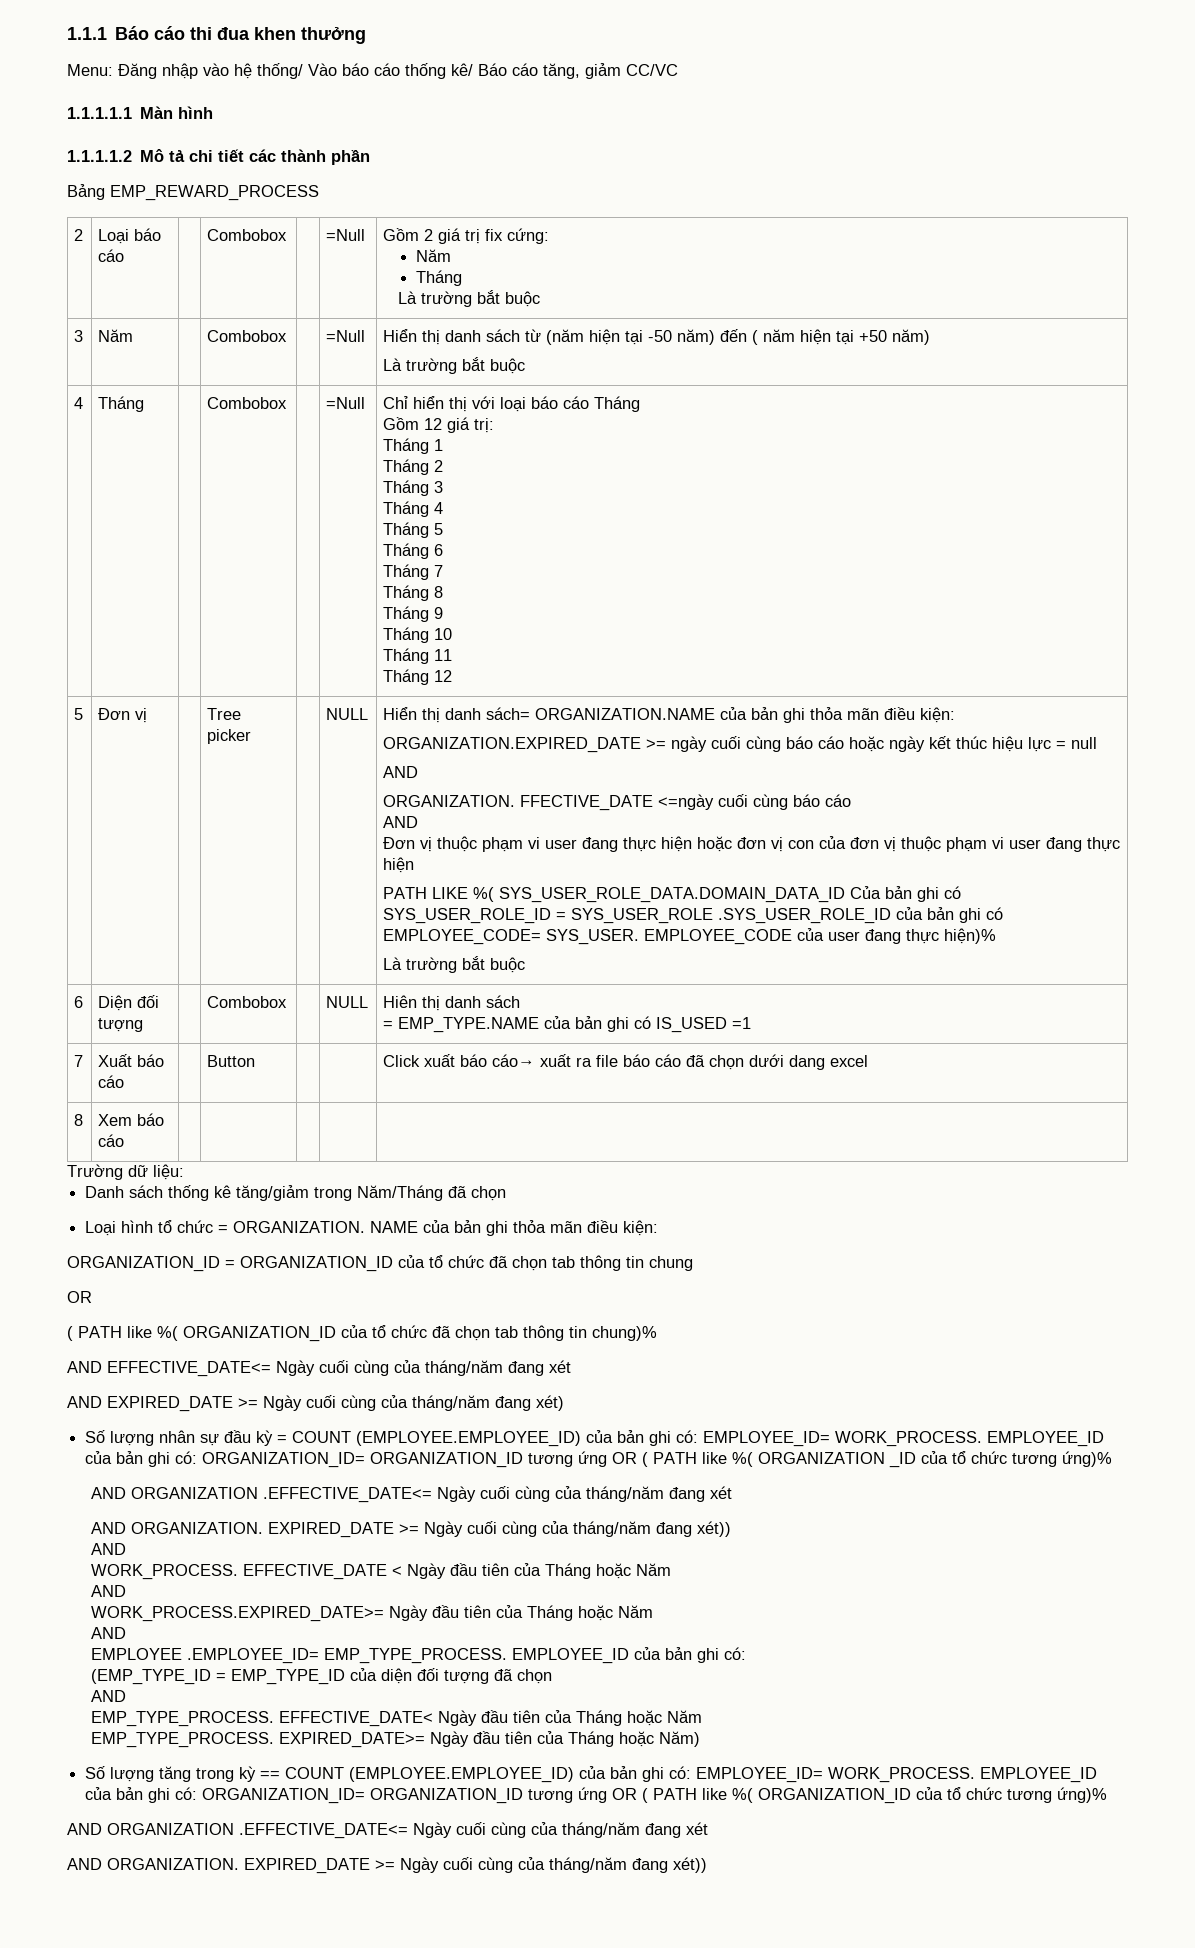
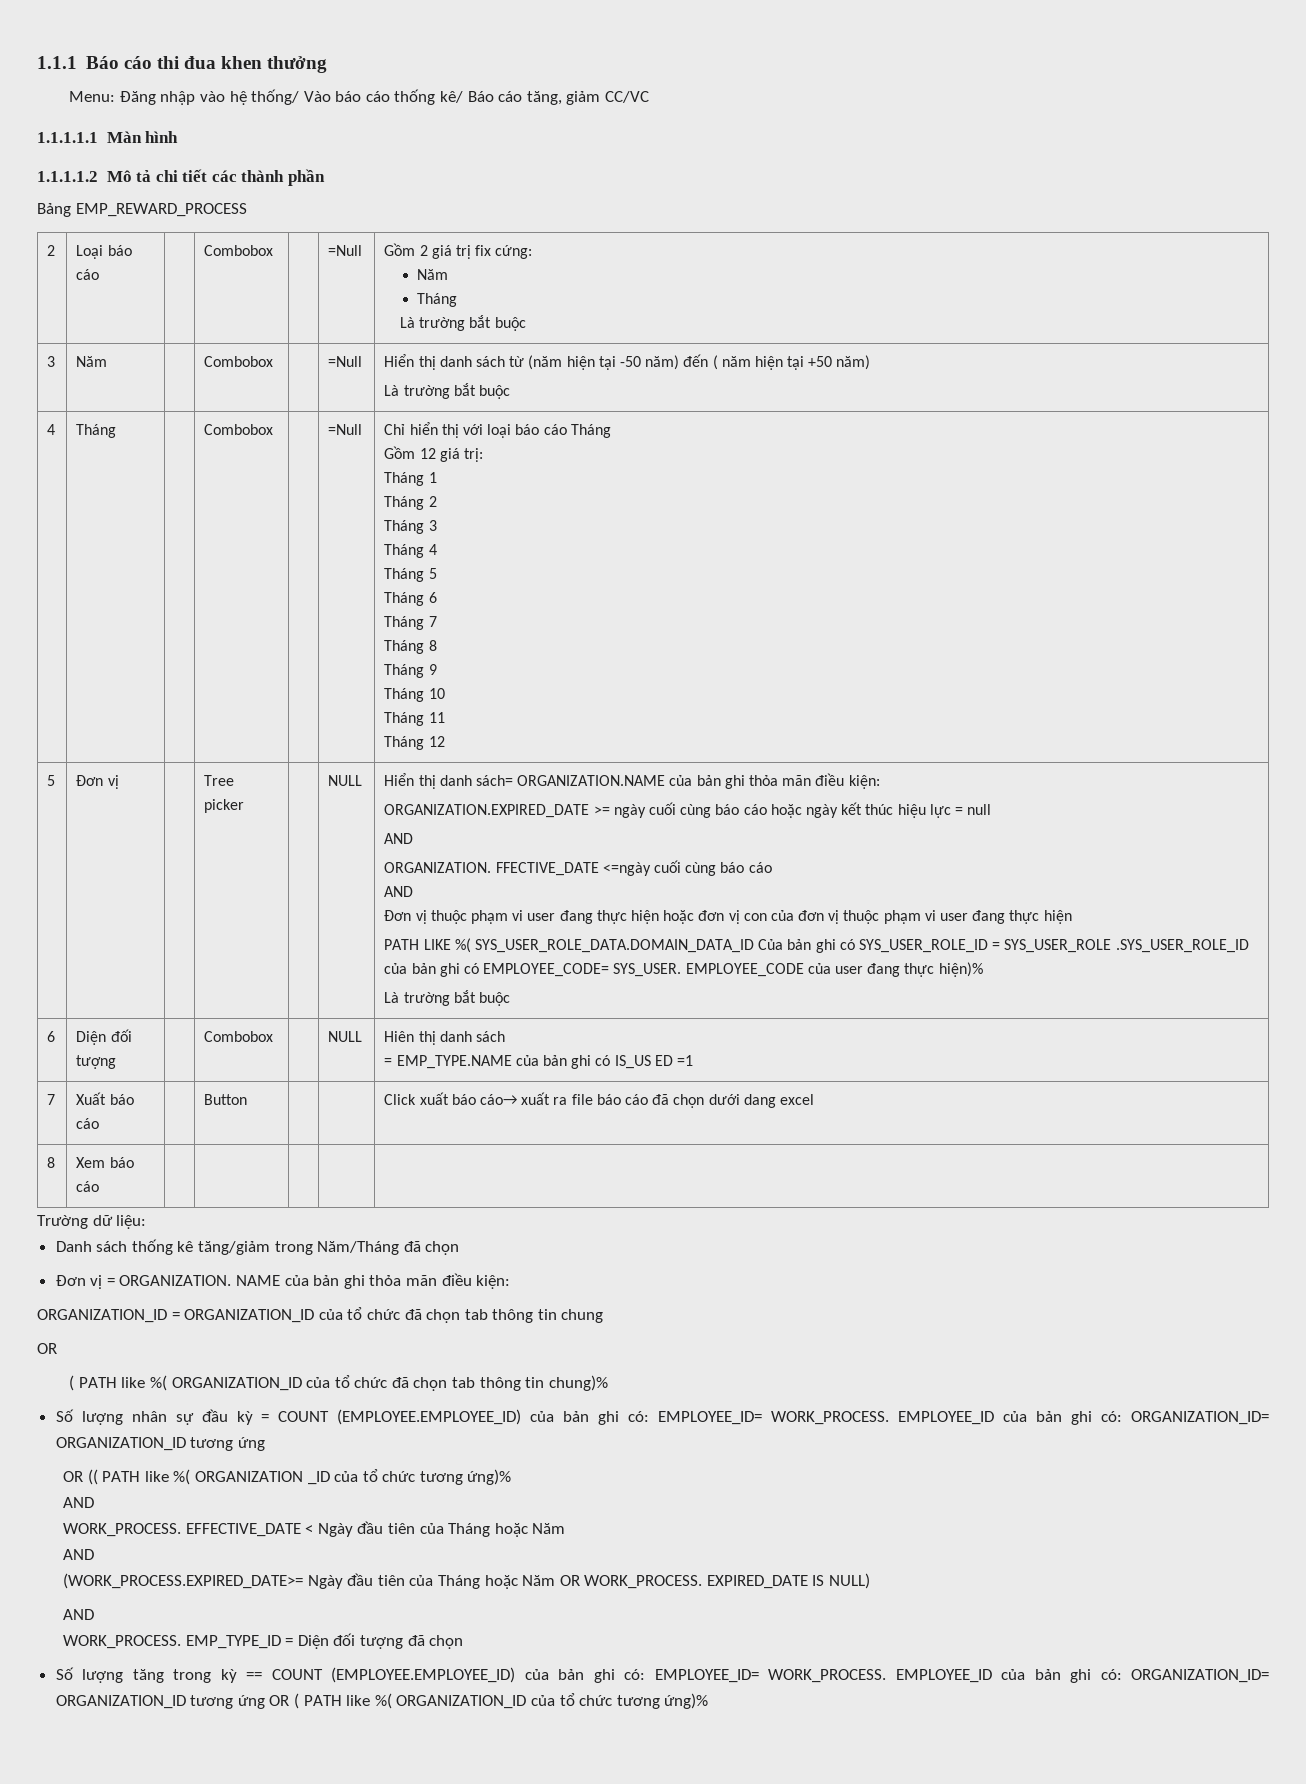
  6 | Diện đối tượng | | Combobox | | NULL | Hiên thị danh sách
- = EMP_TYPE.NAME của bản ghi có IS_USED =1
+ = EMP_TYPE.NAME của bản ghi có IS_US ED =1
- Loại hình tổ chức = ORGANIZATION.
+ Đơn vị = ORGANIZATION.
- AND EFFECTIVE_DATE<= Ngày cuối cùng của tháng/năm đang xét
- AND EXPIRED_DATE >= Ngày cuối cùng của tháng/năm đang xét)
- Số lượng nhân sự đầu kỳ = COUNT (EMPLOYEE.EMPLOYEE_ID) của bản ghi có: EMPLOYEE_ID= WORK_PROCESS. EMPLOYEE_ID của bản ghi có: ORGANIZATION_ID= ORGANIZATION_ID tương ứng OR ( PATH like %( ORGANIZATION _ID của tổ chức tương ứng)%
- AND ORGANIZATION .EFFECTIVE_DATE<= Ngày cuối cùng của tháng/năm đang xét
- AND ORGANIZATION. EXPIRED_DATE >= Ngày cuối cùng của tháng/năm đang xét))
+ Số lượng nhân sự đầu kỳ = COUNT (EMPLOYEE.EMPLOYEE_ID) của bản ghi có: EMPLOYEE_ID= WORK_PROCESS. EMPLOYEE_ID của bản ghi có: ORGANIZATION_ID= ORGANIZATION_ID tương ứng
+ OR (( PATH like %( ORGANIZATION _ID của tổ chức tương ứng)%
- WORK_PROCESS.EXPIRED_DATE>= Ngày đầu tiên của Tháng hoặc Năm
+ (WORK_PROCESS.EXPIRED_DATE>= Ngày đầu tiên của Tháng hoặc Năm OR WORK_PROCESS. EXPIRED_DATE IS NULL)
  AND
- EMPLOYEE .EMPLOYEE_ID= EMP_TYPE_PROCESS. EMPLOYEE_ID của bản ghi có:
- (EMP_TYPE_ID = EMP_TYPE_ID của diện đối tượng đã chọn
- AND
- EMP_TYPE_PROCESS. EFFECTIVE_DATE< Ngày đầu tiên của Tháng hoặc Năm
- EMP_TYPE_PROCESS. EXPIRED_DATE>= Ngày đầu tiên của Tháng hoặc Năm)
+ WORK_PROCESS. EMP_TYPE_ID = Diện đối tượng đã chọn
  EMPLOYEE_ID của bản ghi có: ORGANIZATION_ID= ORGANIZATION_ID tương ứng OR ( PATH like %( ORGANIZATION_ID của tổ chức tương ứng)%
- AND ORGANIZATION .EFFECTIVE_DATE<= Ngày cuối cùng của tháng/năm đang xét
- AND ORGANIZATION. EXPIRED_DATE >= Ngày cuối cùng của tháng/năm đang xét))

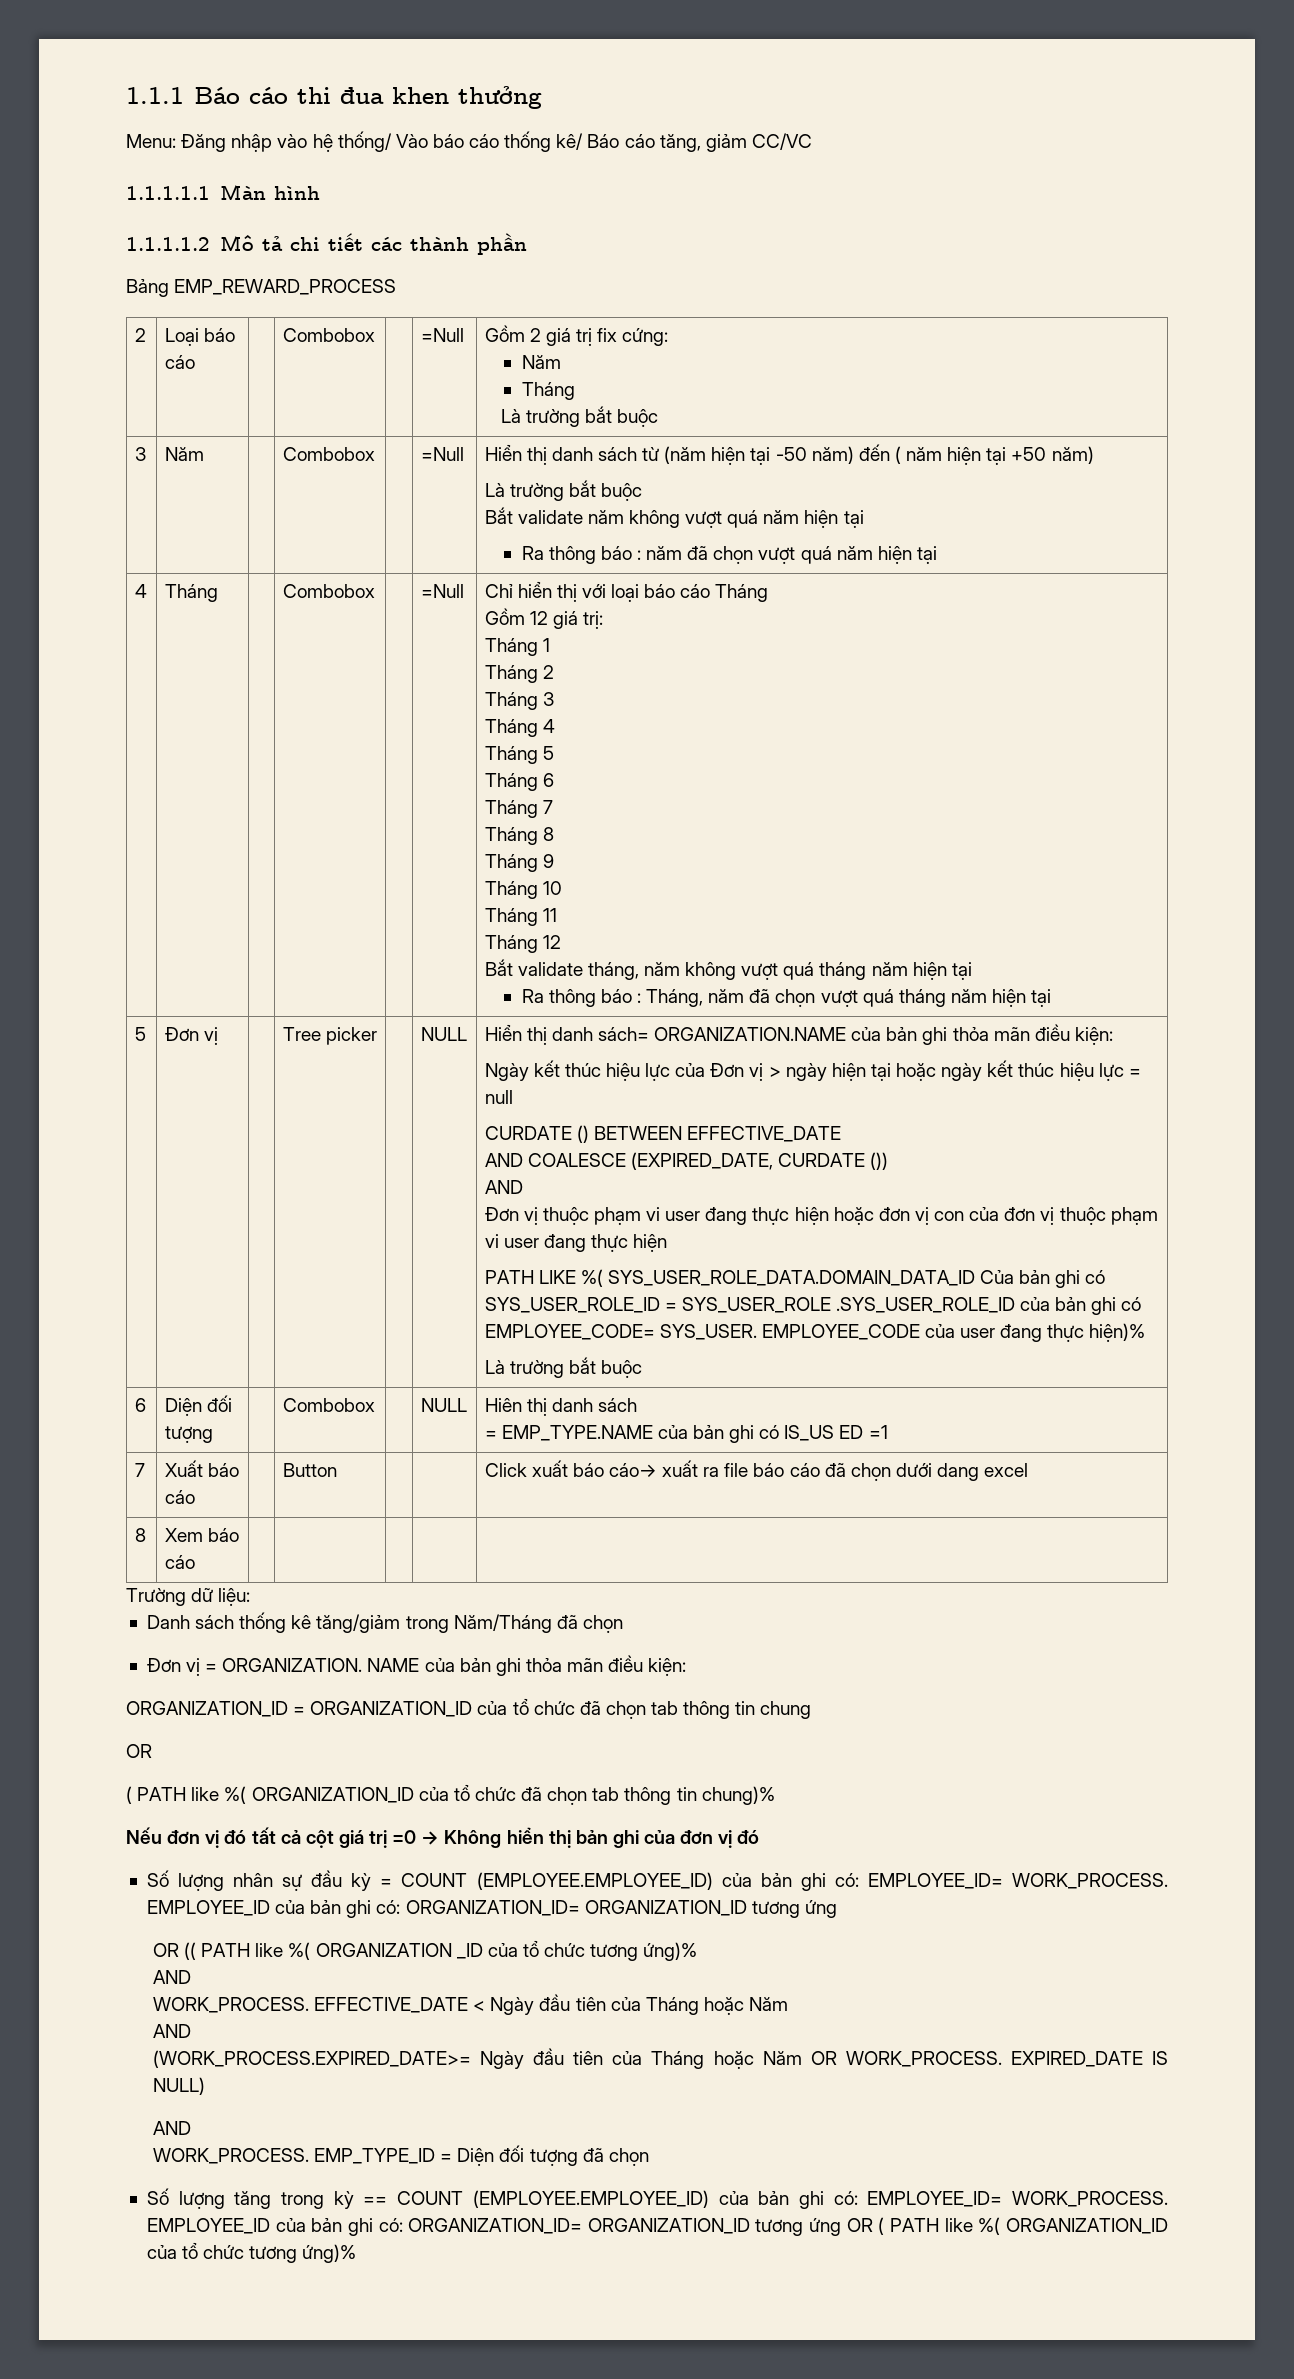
+ Bắt validate năm không vượt quá năm hiện tại
+ Ra thông báo : năm đã chọn vượt quá năm hiện tại
+ Bắt validate tháng, năm không vượt quá tháng năm hiện tại
+ Ra thông báo : Tháng, năm đã chọn vượt quá tháng năm hiện tại
- ORGANIZATION.EXPIRED_DATE >= ngày cuối cùng báo cáo hoặc ngày kết thúc hiệu lực = null
- AND
- ORGANIZATION. FFECTIVE_DATE <=ngày cuối cùng báo cáo
+ Ngày kết thúc hiệu lực của Đơn vị > ngày hiện tại hoặc ngày kết thúc hiệu lực = null
+ CURDATE () BETWEEN EFFECTIVE_DATE
+ AND COALESCE (EXPIRED_DATE, CURDATE ())
+ Nếu đơn vị đó tất cả cột giá trị =0 → Không hiển thị bản ghi của đơn vị đó

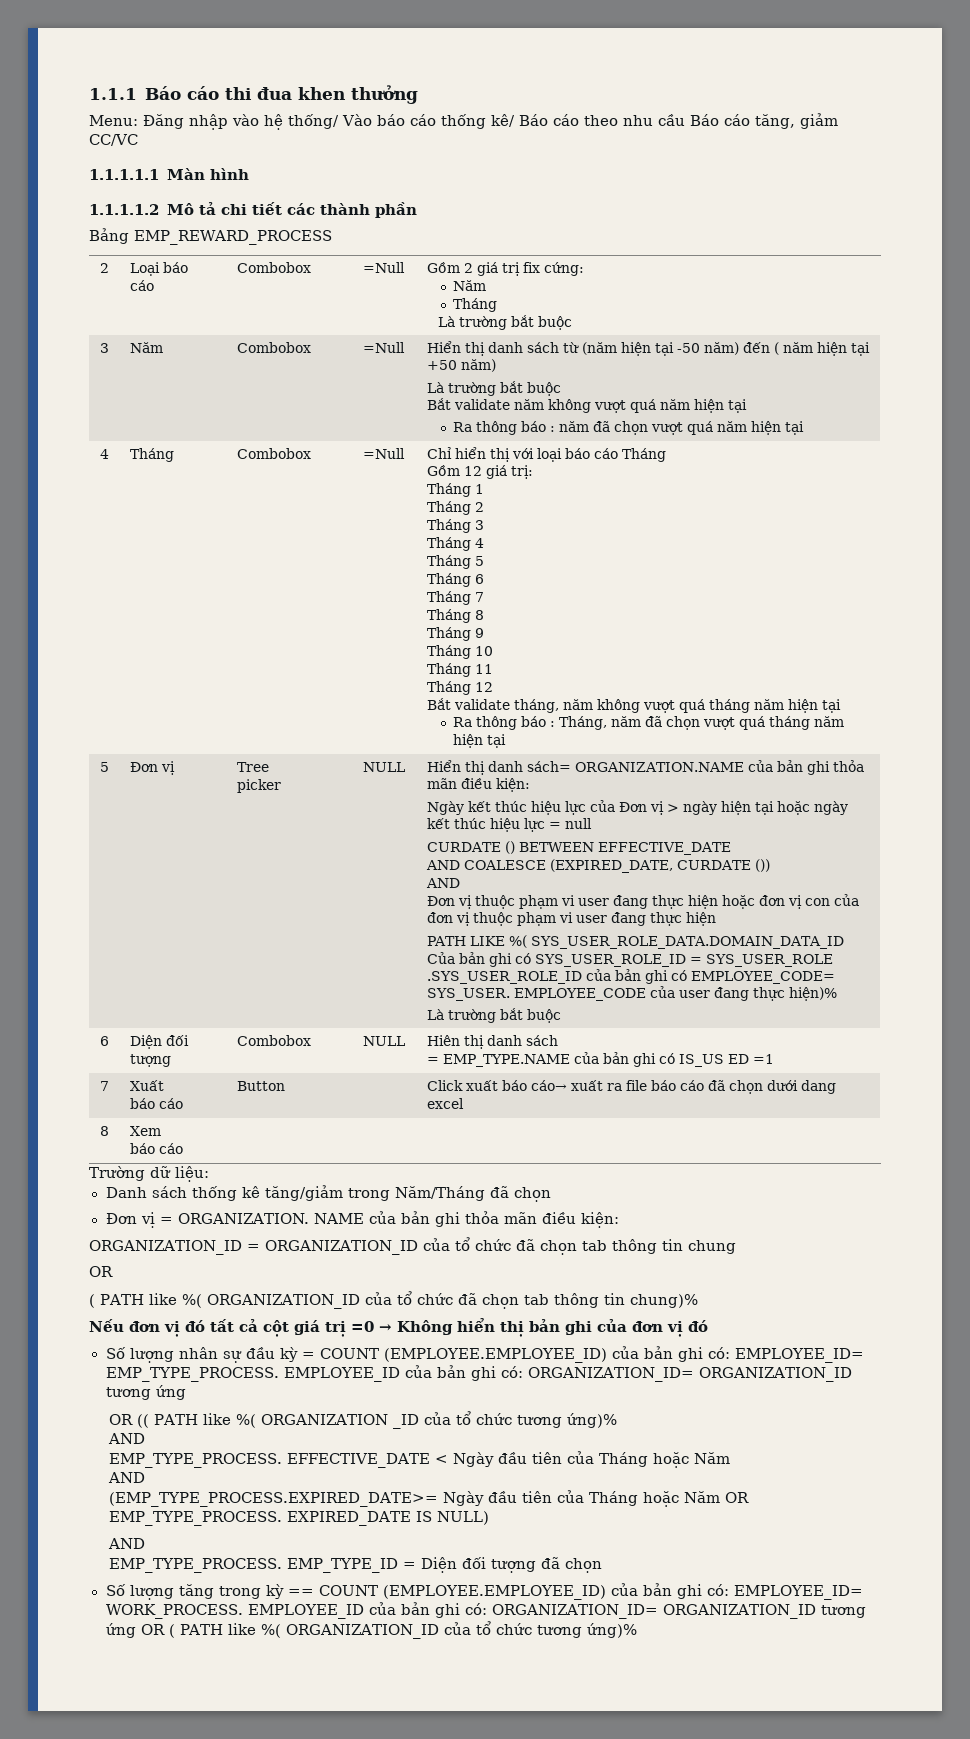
- Menu: Đăng nhập vào hệ thống/ Vào báo cáo thống kê/ Báo cáo tăng, giảm CC/VC
+ Menu: Đăng nhập vào hệ thống/ Vào báo cáo thống kê/ Báo cáo theo nhu cầu Báo cáo tăng, giảm CC/VC
- Số lượng nhân sự đầu kỳ = COUNT (EMPLOYEE.EMPLOYEE_ID) của bản ghi có: EMPLOYEE_ID= WORK_PROCESS.
+ Số lượng nhân sự đầu kỳ = COUNT (EMPLOYEE.EMPLOYEE_ID) của bản ghi có: EMPLOYEE_ID= EMP_TYPE_PROCESS.
  OR (( PATH like %( ORGANIZATION _ID của tổ chức tương ứng)%
  AND
- WORK_PROCESS.
+ EMP_TYPE_PROCESS.
- (WORK_PROCESS.EXPIRED_DATE>= Ngày đầu tiên của Tháng hoặc Năm OR WORK_PROCESS.
+ (EMP_TYPE_PROCESS.EXPIRED_DATE>= Ngày đầu tiên của Tháng hoặc Năm OR EMP_TYPE_PROCESS.
  EXPIRED_DATE IS NULL)
  AND
- WORK_PROCESS.
+ EMP_TYPE_PROCESS.

